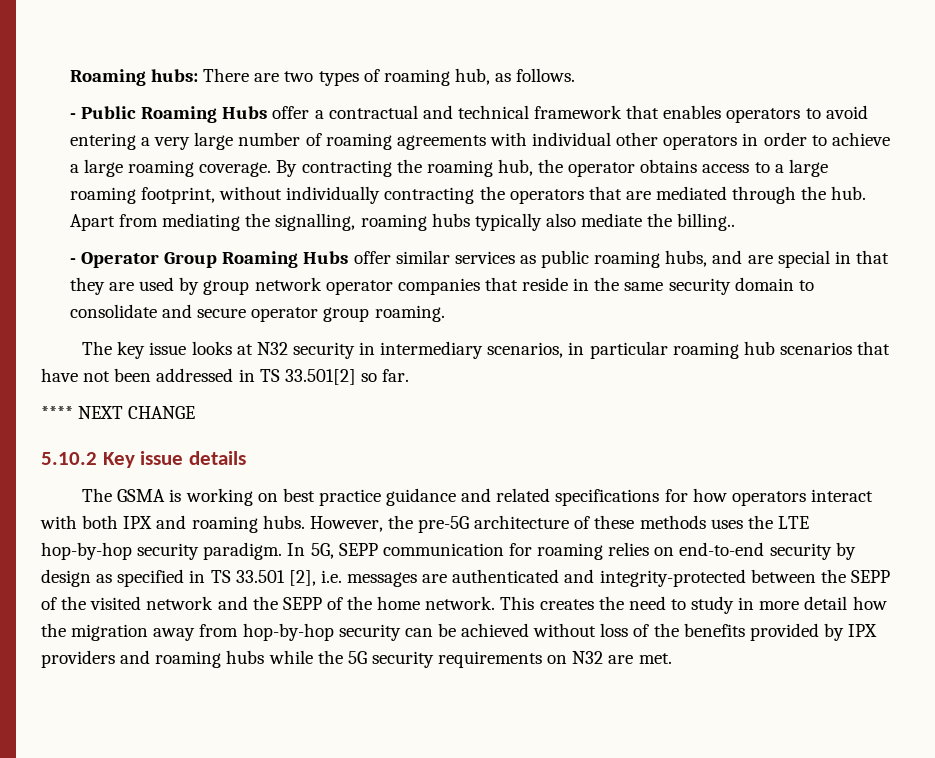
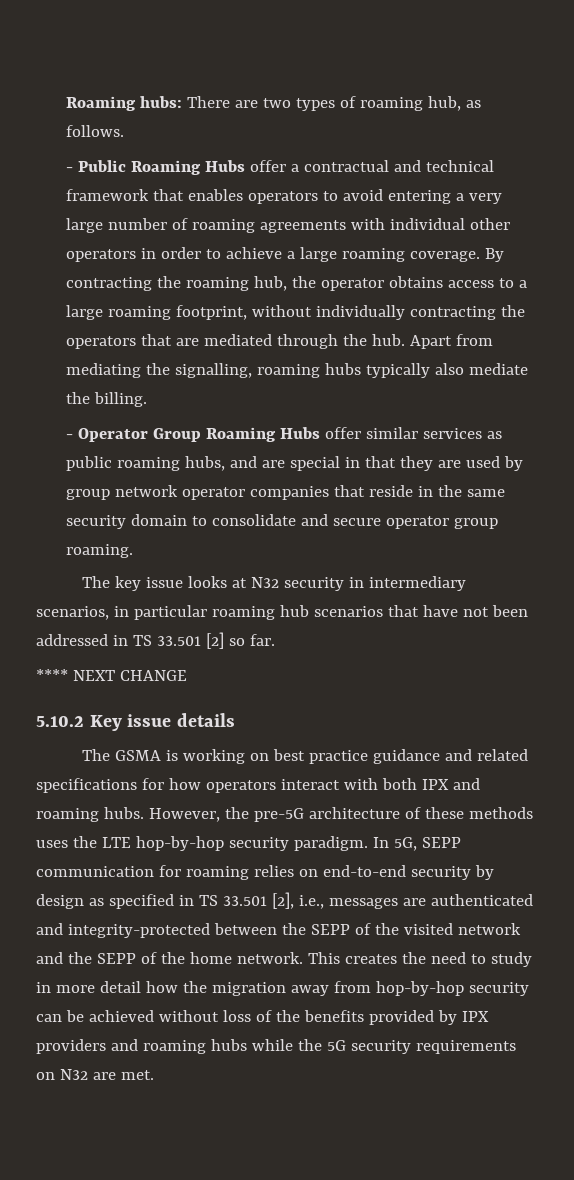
- Apart from mediating the signalling, roaming hubs typically also mediate the billing..
+ Apart from mediating the signalling, roaming hubs typically also mediate the billing.
- The key issue looks at N32 security in intermediary scenarios, in particular roaming hub scenarios that have not been addressed in TS 33.501[2] so far.
+ The key issue looks at N32 security in intermediary scenarios, in particular roaming hub scenarios that have not been addressed in TS 33.501 [2] so far.
- In 5G, SEPP communication for roaming relies on end-to-end security by design as specified in TS 33.501 [2], i.e. messages are authenticated and integrity-protected between the SEPP of the visited network and the SEPP of the home network.
+ In 5G, SEPP communication for roaming relies on end-to-end security by design as specified in TS 33.501 [2], i.e., messages are authenticated and integrity-protected between the SEPP of the visited network and the SEPP of the home network.

